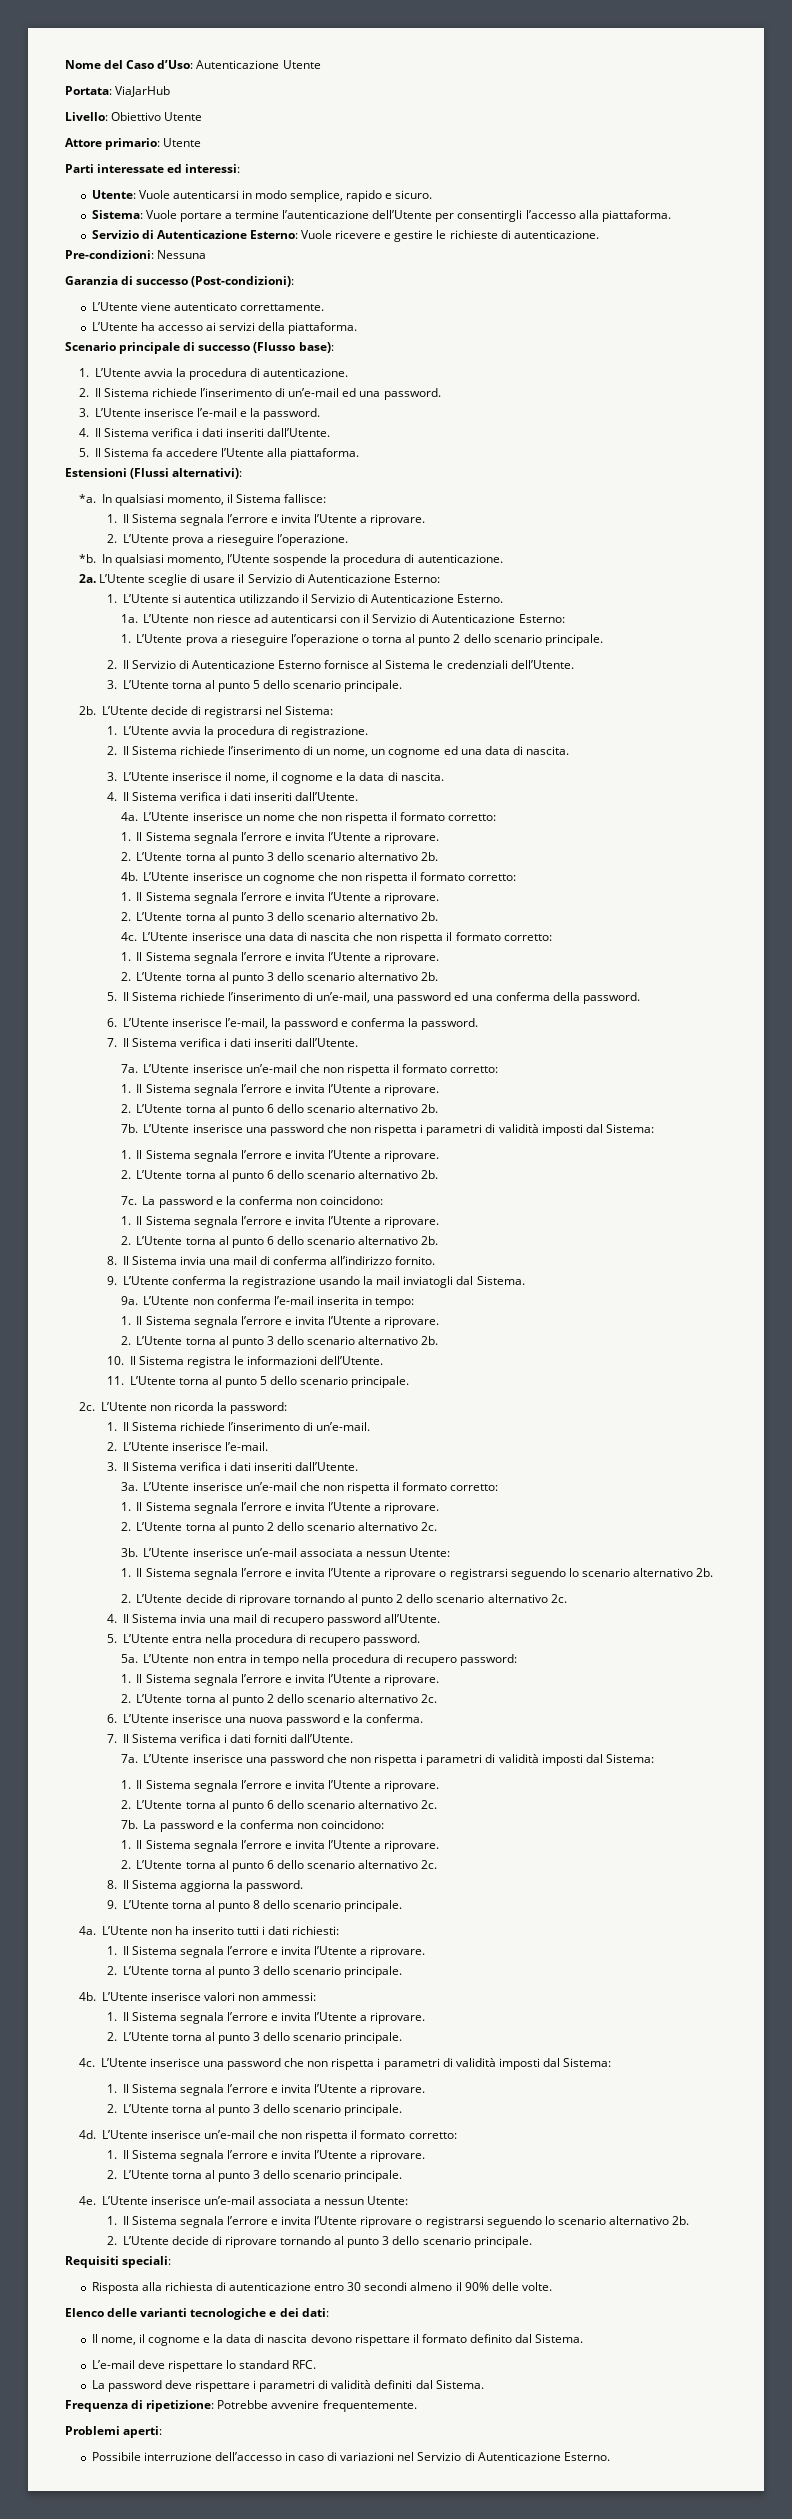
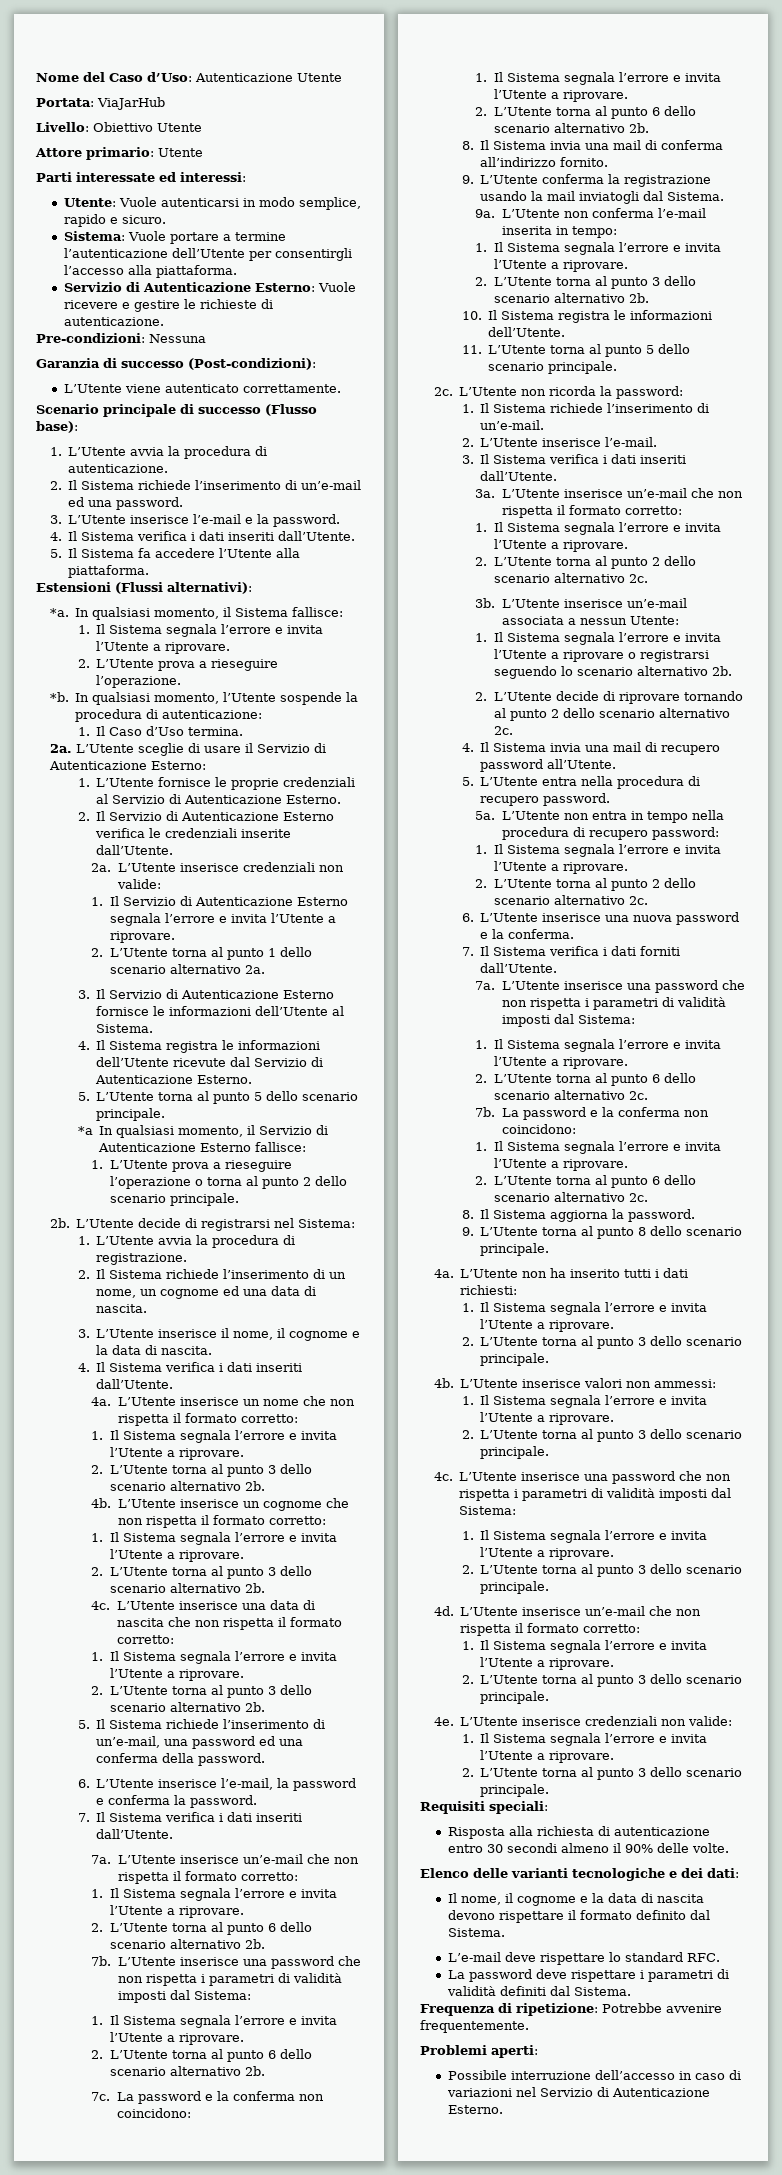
- L’Utente ha accesso ai servizi della piattaforma.
- In qualsiasi momento, l’Utente sospende la procedura di autenticazione.
+ In qualsiasi momento, l’Utente sospende la procedura di autenticazione:
+ 1. Il Caso d’Uso termina.
- 1. L’Utente si autentica utilizzando il Servizio di Autenticazione Esterno.
- 1a. L’Utente non riesce ad autenticarsi con il Servizio di Autenticazione Esterno:
+ 1. L’Utente fornisce le proprie credenziali al Servizio di Autenticazione Esterno.
+ 2. Il Servizio di Autenticazione Esterno verifica le credenziali inserite dall’Utente.
+ 2a. L’Utente inserisce credenziali non valide:
+ 1. Il Servizio di Autenticazione Esterno segnala l’errore e invita l’Utente a riprovare.
+ 2. L’Utente torna al punto 1 dello scenario alternativo 2a.
+ 3. Il Servizio di Autenticazione Esterno fornisce le informazioni dell’Utente al Sistema.
+ 4. Il Sistema registra le informazioni dell’Utente ricevute dal Servizio di Autenticazione Esterno.
+ 5. L’Utente torna al punto 5 dello scenario principale.
+ *a In qualsiasi momento, il Servizio di Autenticazione Esterno fallisce:
- 2. Il Servizio di Autenticazione Esterno fornisce al Sistema le credenziali dell’Utente.
- 3. L’Utente torna al punto 5 dello scenario principale.
- 4e. L’Utente inserisce un’e-mail associata a nessun Utente:
- 1. Il Sistema segnala l’errore e invita l’Utente riprovare o registrarsi seguendo lo scenario alternativo 2b.
- 2. L’Utente decide di riprovare tornando al punto 3 dello scenario principale.
+ 4e. L’Utente inserisce credenziali non valide:
+ 1. Il Sistema segnala l’errore e invita l’Utente a riprovare.
+ 2. L’Utente torna al punto 3 dello scenario principale.

